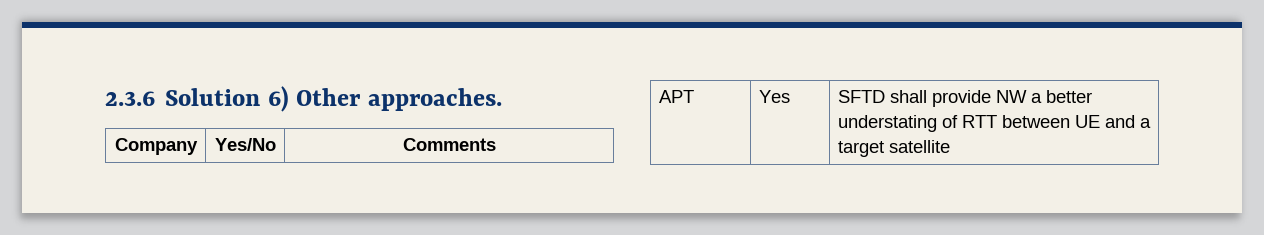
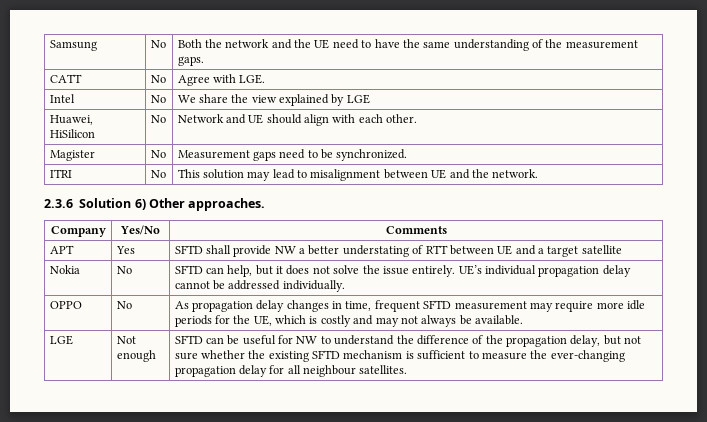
+ Samsung | No | Both the network and the UE need to have the same understanding of the measurement gaps.
+ CATT | No | Agree with LGE.
+ Intel | No | We share the view explained by LGE
+ Huawei, HiSilicon | No | Network and UE should align with each other.
+ Magister | No | Measurement gaps need to be synchronized.
+ ITRI | No | This solution may lead to misalignment between UE and the network.
+ Nokia | No | SFTD can help, but it does not solve the issue entirely. UE’s individual propagation delay cannot be addressed individually.
+ OPPO | No | As propagation delay changes in time, frequent SFTD measurement may require more idle periods for the UE, which is costly and may not always be available.
+ LGE | Not enough | SFTD can be useful for NW to understand the difference of the propagation delay, but not sure whether the existing SFTD mechanism is sufficient to measure the ever-changing propagation delay for all neighbour satellites.

